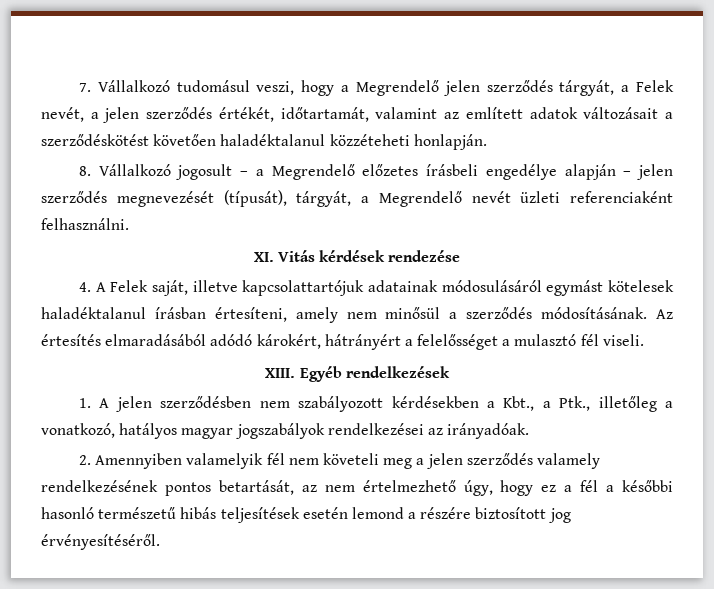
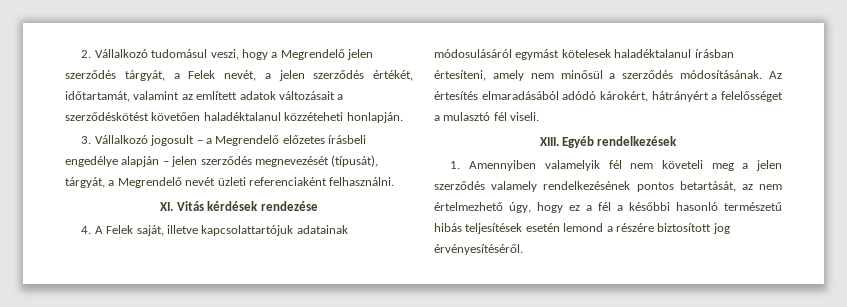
- 7. Vállalkozó tudomásul veszi, hogy a Megrendelő jelen szerződés tárgyát, a Felek nevét, a jelen szerződés értékét, időtartamát, valamint az említett adatok változásait a szerződéskötést követően haladéktalanul közzéteheti honlapján.
+ 2. Vállalkozó tudomásul veszi, hogy a Megrendelő jelen szerződés tárgyát, a Felek nevét, a jelen szerződés értékét, időtartamát, valamint az említett adatok változásait a szerződéskötést követően haladéktalanul közzéteheti honlapján.
- 8. Vállalkozó jogosult – a Megrendelő előzetes írásbeli engedélye alapján – jelen szerződés megnevezését (típusát), tárgyát, a Megrendelő nevét üzleti referenciaként felhasználni.
+ 3. Vállalkozó jogosult – a Megrendelő előzetes írásbeli engedélye alapján – jelen szerződés megnevezését (típusát), tárgyát, a Megrendelő nevét üzleti referenciaként felhasználni.
- 1. A jelen szerződésben nem szabályozott kérdésekben a Kbt., a Ptk., illetőleg a vonatkozó, hatályos magyar jogszabályok rendelkezései az irányadóak.
- 2. Amennyiben valamelyik fél nem követeli meg a jelen szerződés valamely rendelkezésének pontos betartását, az nem értelmezhető úgy, hogy ez a fél a későbbi hasonló természetű hibás teljesítések esetén lemond a részére biztosított jog érvényesítéséről.
+ 1. Amennyiben valamelyik fél nem követeli meg a jelen szerződés valamely rendelkezésének pontos betartását, az nem értelmezhető úgy, hogy ez a fél a későbbi hasonló természetű hibás teljesítések esetén lemond a részére biztosított jog érvényesítéséről.

